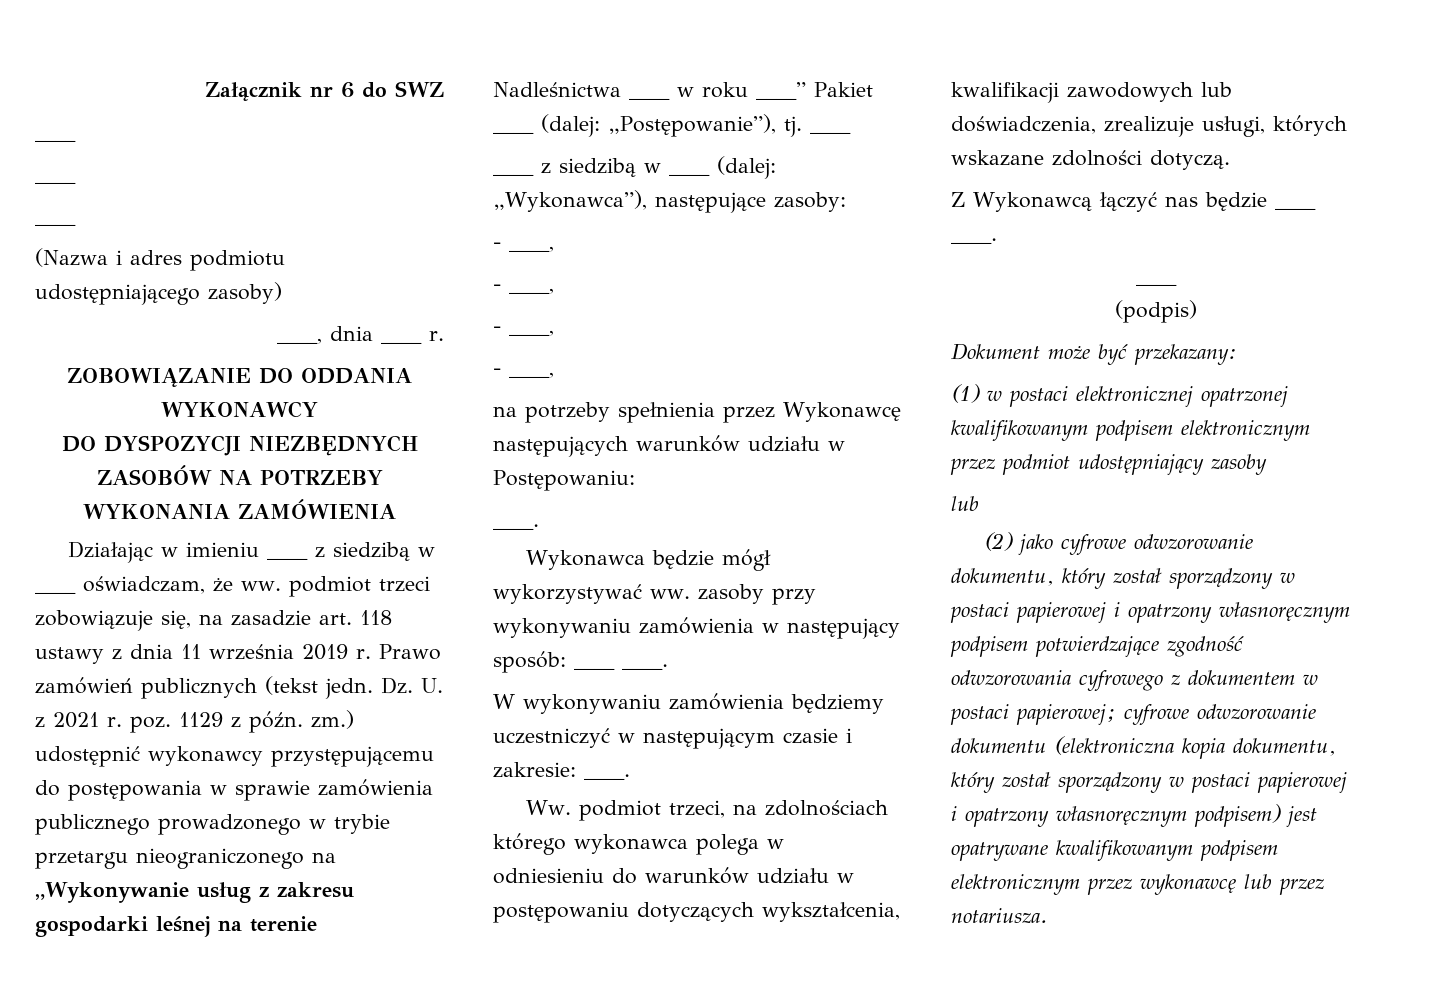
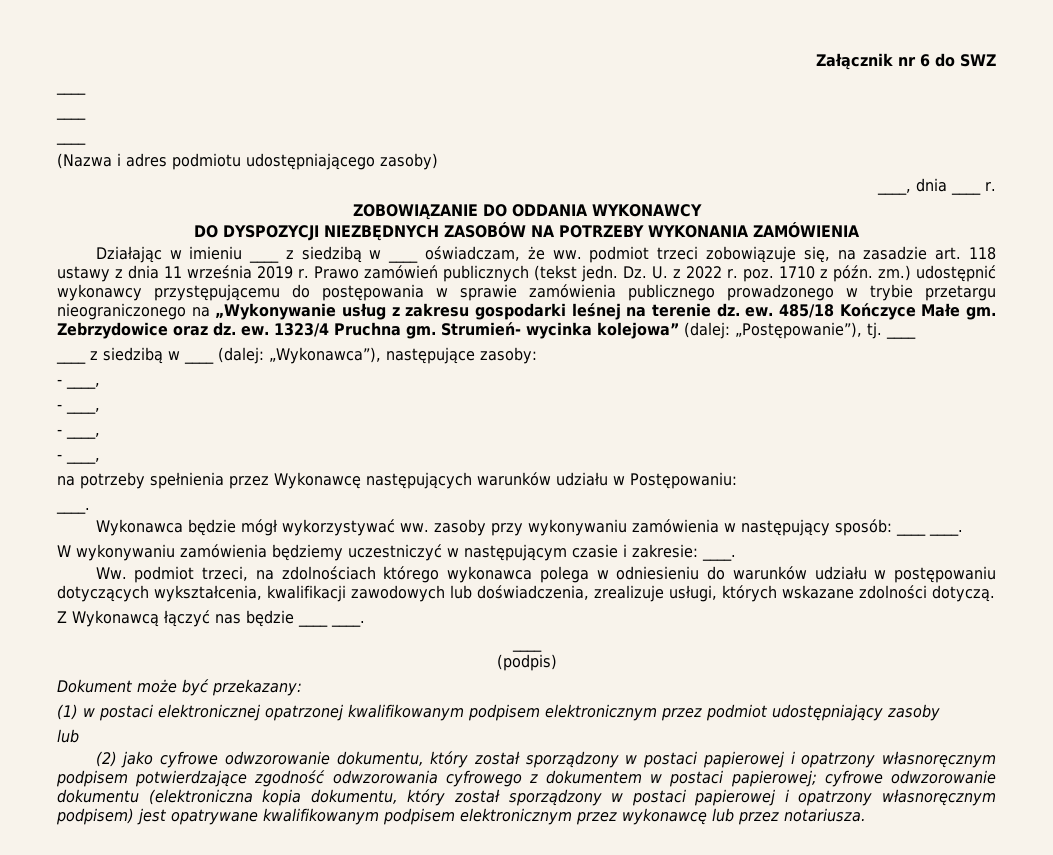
- Dz. U. z 2021 r. poz. 1129 z późn. zm.) udostępnić wykonawcy przystępującemu do postępowania w sprawie zamówienia publicznego prowadzonego w trybie przetargu nieograniczonego na „Wykonywanie usług z zakresu gospodarki leśnej na terenie Nadleśnictwa ____ w roku ____” Pakiet ____ (dalej: „Postępowanie”), tj.
+ Dz. U. z 2022 r. poz. 1710 z późn. zm.) udostępnić wykonawcy przystępującemu do postępowania w sprawie zamówienia publicznego prowadzonego w trybie przetargu nieograniczonego na „Wykonywanie usług z zakresu gospodarki leśnej na terenie dz. ew. 485/18 Kończyce Małe gm. Zebrzydowice oraz dz. ew. 1323/4 Pruchna gm. Strumień- wycinka kolejowa” (dalej: „Postępowanie”), tj.

